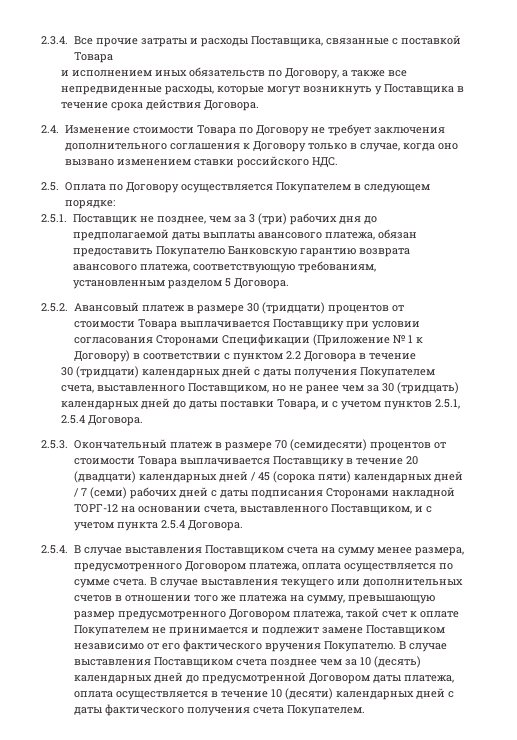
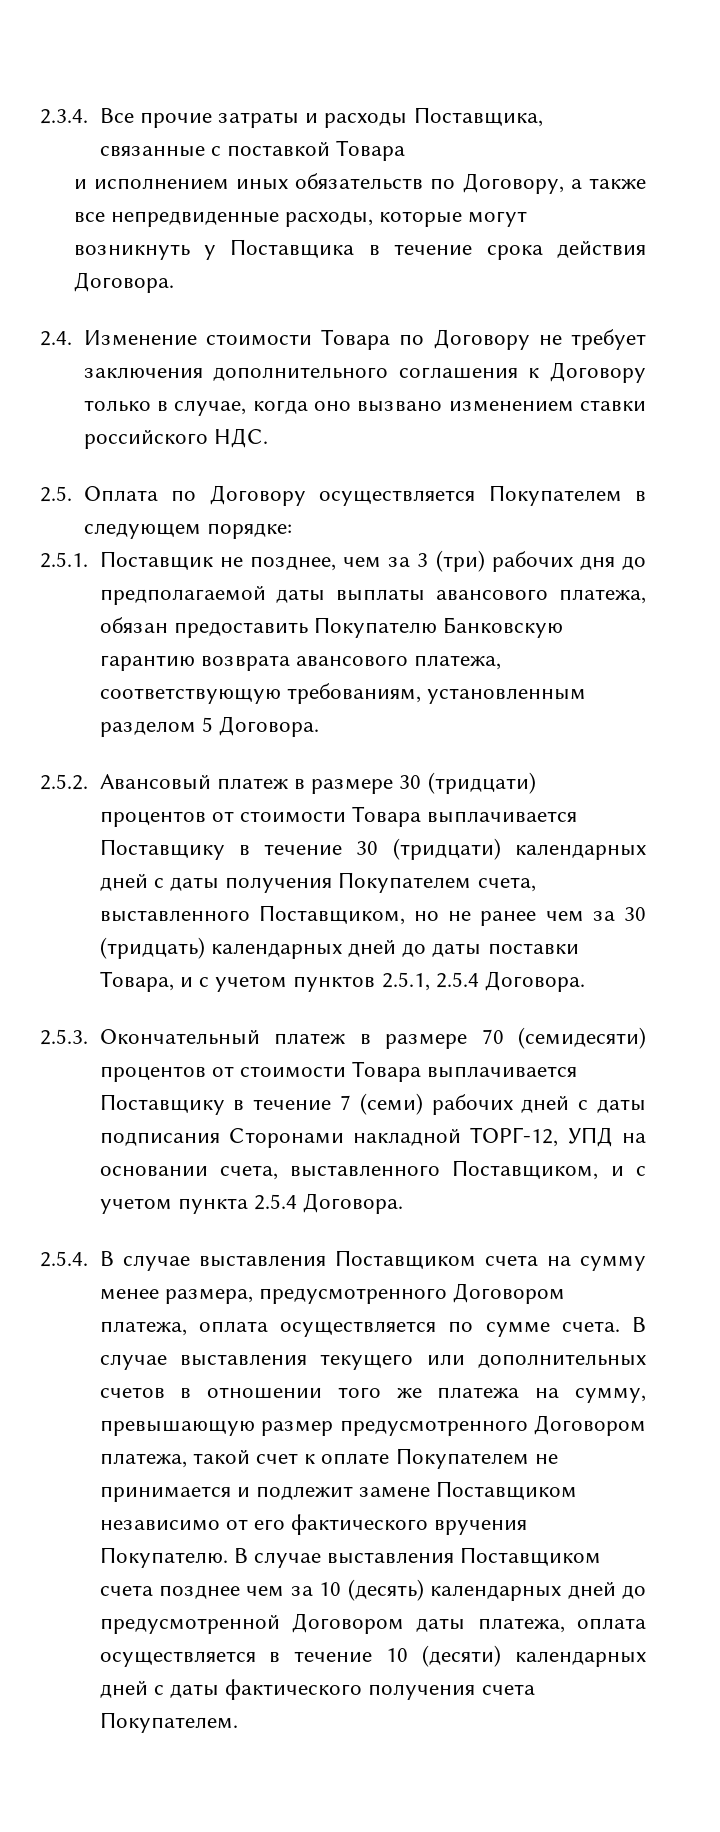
- 2.5.2. Авансовый платеж в размере 30 (тридцати) процентов от стоимости Товара выплачивается Поставщику при условии согласования Сторонами Спецификации (Приложение № 1 к Договору) в соответствии с пунктом 2.2 Договора в течение
- 30 (тридцати) календарных дней с даты получения Покупателем счета, выставленного Поставщиком, но не ранее чем за 30 (тридцать) календарных дней до даты поставки Товара, и с учетом пунктов 2.5.1, 2.5.4 Договора.
+ 2.5.2. Авансовый платеж в размере 30 (тридцати) процентов от стоимости Товара выплачивается Поставщику в течение 30 (тридцати) календарных дней с даты получения Покупателем счета, выставленного Поставщиком, но не ранее чем за 30 (тридцать) календарных дней до даты поставки Товара, и с учетом пунктов 2.5.1, 2.5.4 Договора.
- 2.5.3. Окончательный платеж в размере 70 (семидесяти) процентов от стоимости Товара выплачивается Поставщику в течение 20 (двадцати) календарных дней / 45 (сорока пяти) календарных дней / 7 (семи) рабочих дней с даты подписания Сторонами накладной ТОРГ-12 на основании счета, выставленного Поставщиком, и с учетом пункта 2.5.4 Договора.
+ 2.5.3. Окончательный платеж в размере 70 (семидесяти) процентов от стоимости Товара выплачивается Поставщику в течение 7 (семи) рабочих дней с даты подписания Сторонами накладной ТОРГ-12, УПД на основании счета, выставленного Поставщиком, и с учетом пункта 2.5.4 Договора.

